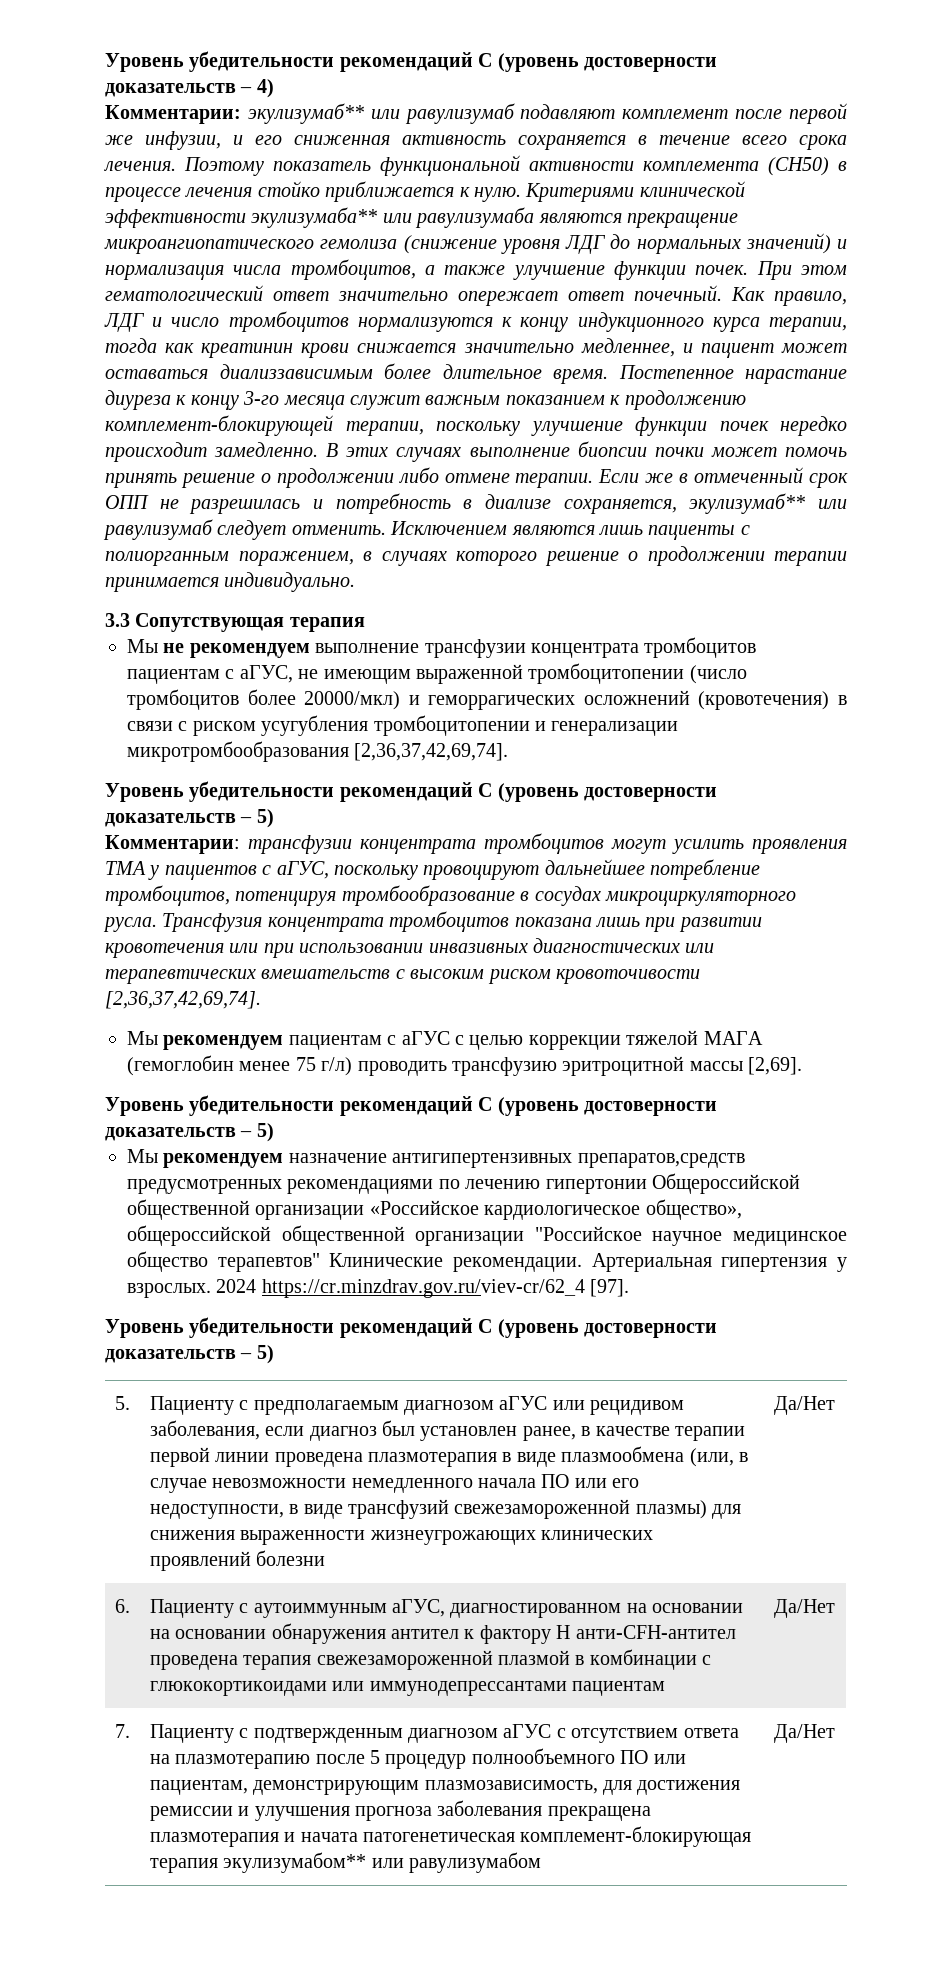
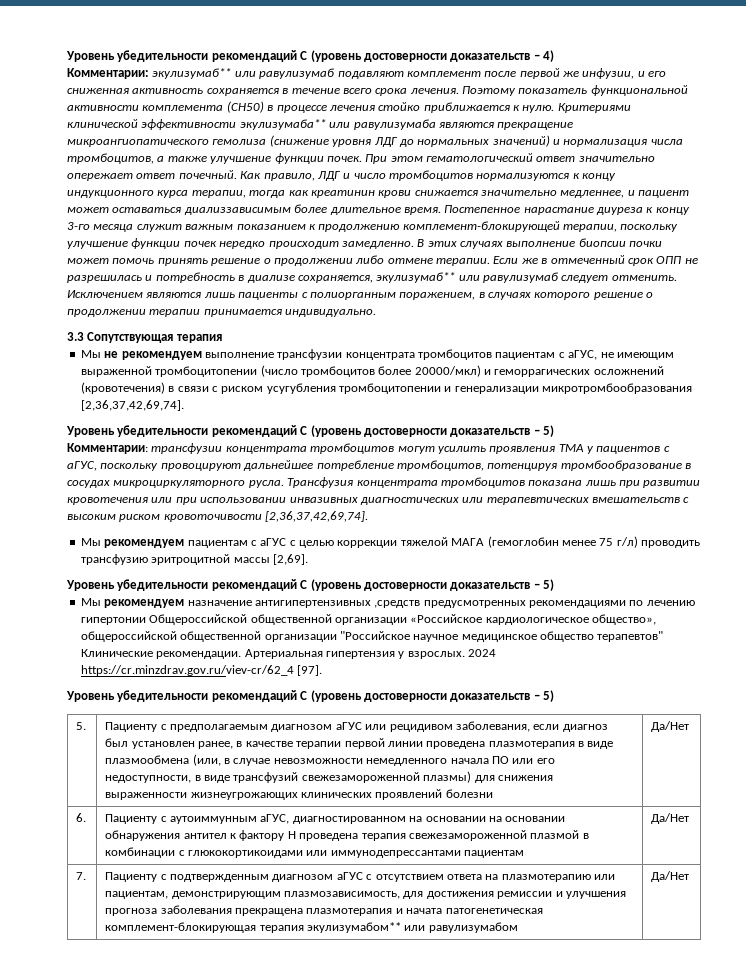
- Мы рекомендуем назначение антигипертензивных препаратов,средств предусмотренных рекомендациями по лечению гипертонии Общероссийской общественной организации «Российское кардиологическое общество», общероссийской общественной организации "Российское научное медицинское общество терапевтов" Клинические рекомендации.
+ Мы рекомендуем назначение антигипертензивных ,средств предусмотренных рекомендациями по лечению гипертонии Общероссийской общественной организации «Российское кардиологическое общество», общероссийской общественной организации "Российское научное медицинское общество терапевтов" Клинические рекомендации.
- 6. | Пациенту с аутоиммунным аГУС, диагностированном на основании на основании обнаружения антител к фактору Н анти-CFH-антител проведена терапия свежезамороженной плазмой в комбинации с глюкокортикоидами или иммунодепрессантами пациентам | Да/Нет
+ 6. | Пациенту с аутоиммунным аГУС, диагностированном на основании на основании обнаружения антител к фактору Н проведена терапия свежезамороженной плазмой в комбинации с глюкокортикоидами или иммунодепрессантами пациентам | Да/Нет
- 7. | Пациенту с подтвержденным диагнозом аГУС с отсутствием ответа на плазмотерапию после 5 процедур полнообъемного ПО или пациентам, демонстрирующим плазмозависимость, для достижения ремиссии и улучшения прогноза заболевания прекращена плазмотерапия и начата патогенетическая комплемент-блокирующая терапия экулизумабом** или равулизумабом | Да/Нет
+ 7. | Пациенту с подтвержденным диагнозом аГУС с отсутствием ответа на плазмотерапию или пациентам, демонстрирующим плазмозависимость, для достижения ремиссии и улучшения прогноза заболевания прекращена плазмотерапия и начата патогенетическая комплемент-блокирующая терапия экулизумабом** или равулизумабом | Да/Нет

